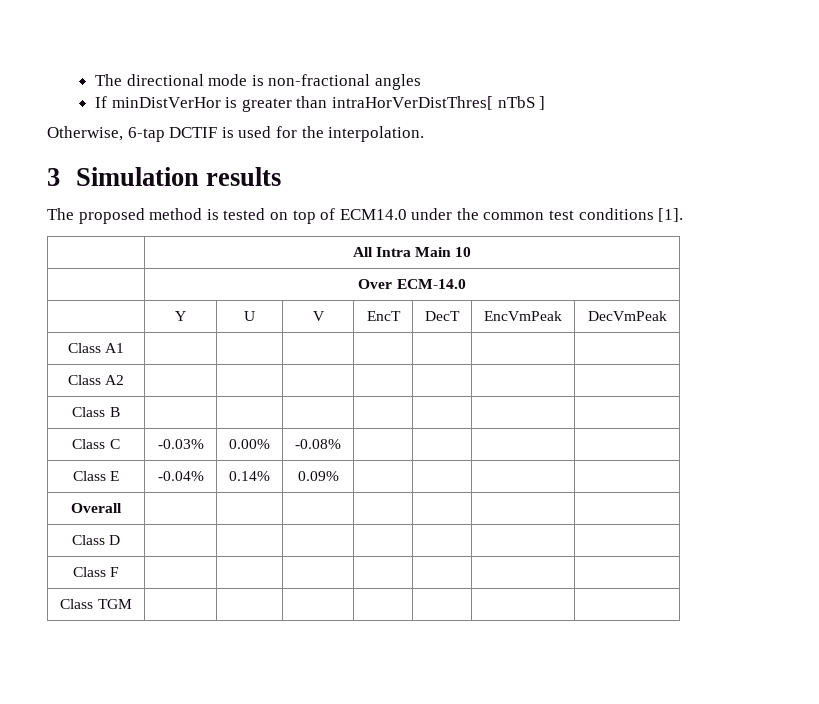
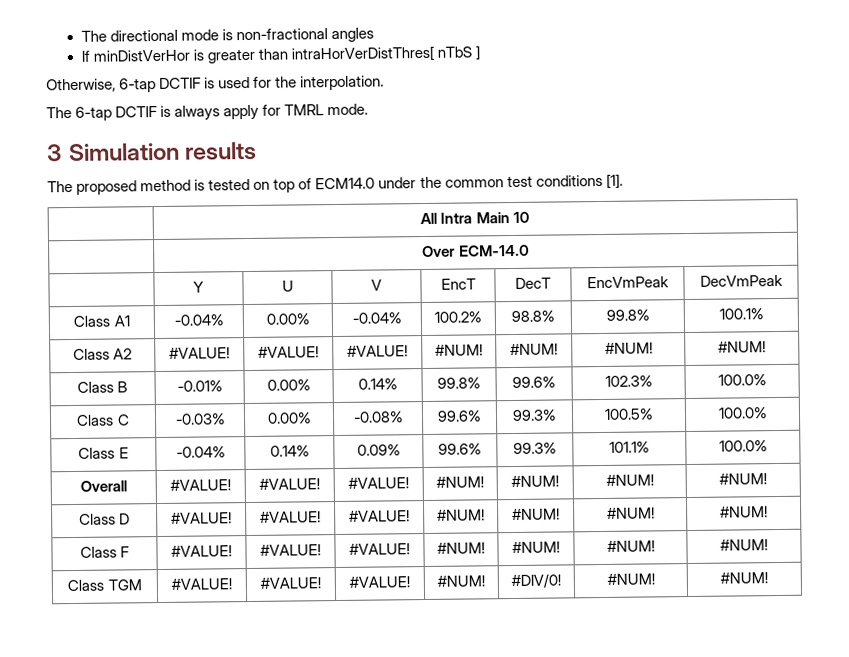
+ The 6-tap DCTIF is always apply for TMRL mode.
- Class A1 | | | | | | |
- Class A2 | | | | | | |
- Class B | | | | | | |
+ Class A1 | -0.04% | 0.00% | -0.04% | 100.2% | 98.8% | 99.8% | 100.1%
+ Class A2 | #VALUE! | #VALUE! | #VALUE! | #NUM! | #NUM! | #NUM! | #NUM!
+ Class B | -0.01% | 0.00% | 0.14% | 99.8% | 99.6% | 102.3% | 100.0%
- Class C | -0.03% | 0.00% | -0.08% | | | |
+ Class C | -0.03% | 0.00% | -0.08% | 99.6% | 99.3% | 100.5% | 100.0%
- Class E | -0.04% | 0.14% | 0.09% | | | |
- Overall | | | | | | |
- Class D | | | | | | |
- Class F | | | | | | |
- Class TGM | | | | | | |
+ Class E | -0.04% | 0.14% | 0.09% | 99.6% | 99.3% | 101.1% | 100.0%
+ Overall | #VALUE! | #VALUE! | #VALUE! | #NUM! | #NUM! | #NUM! | #NUM!
+ Class D | #VALUE! | #VALUE! | #VALUE! | #NUM! | #NUM! | #NUM! | #NUM!
+ Class F | #VALUE! | #VALUE! | #VALUE! | #NUM! | #NUM! | #NUM! | #NUM!
+ Class TGM | #VALUE! | #VALUE! | #VALUE! | #NUM! | #DIV/0! | #NUM! | #NUM!

